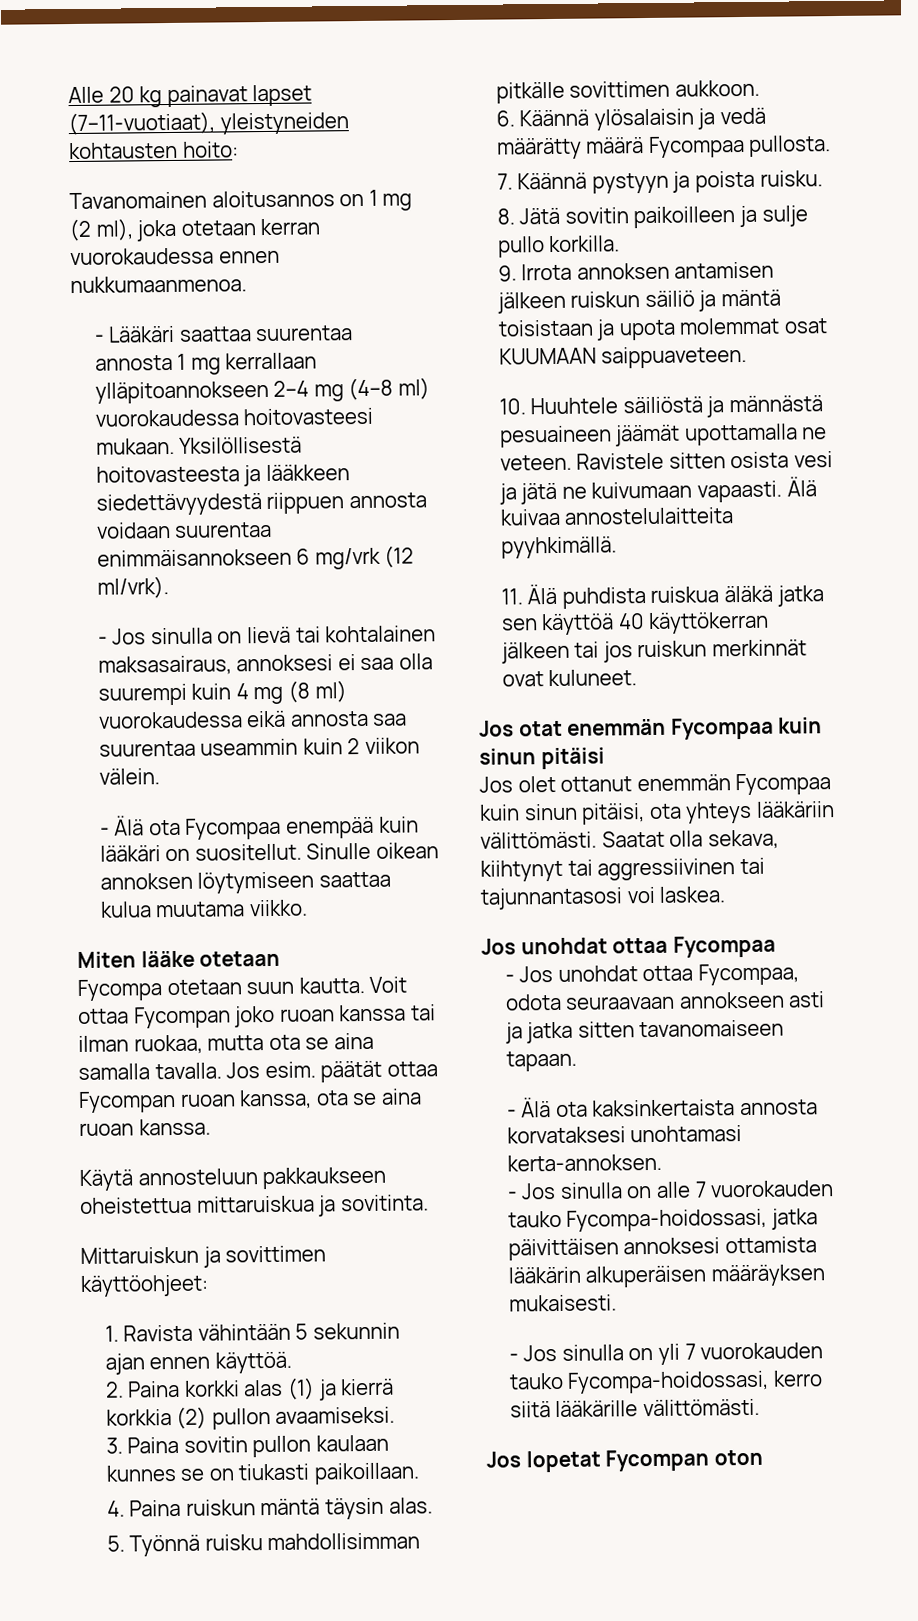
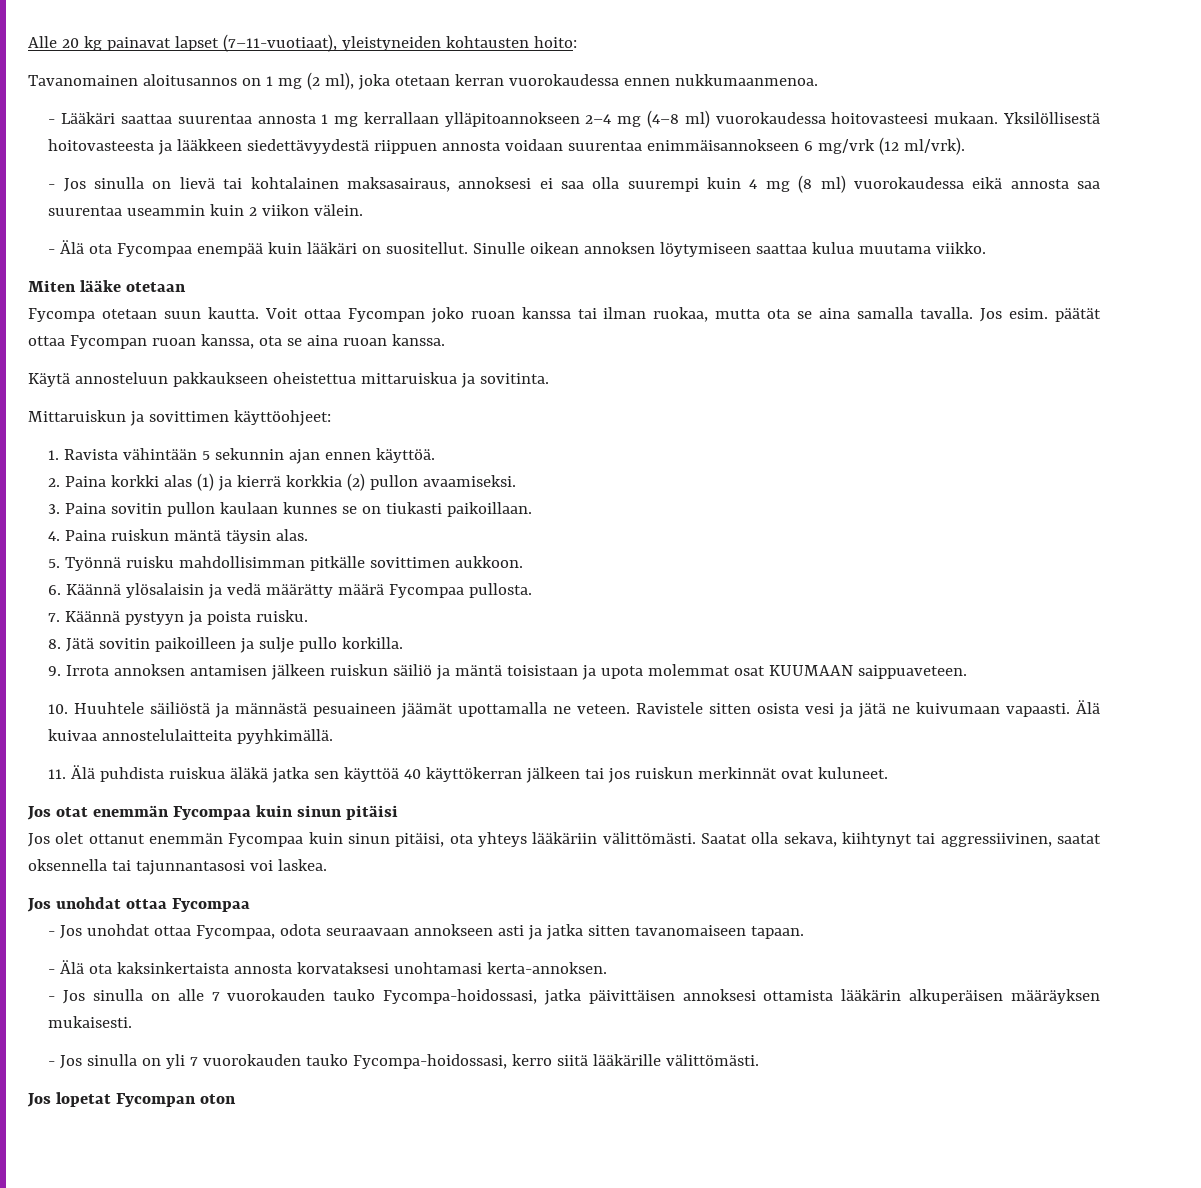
- Saatat olla sekava, kiihtynyt tai aggressiivinen tai tajunnantasosi voi laskea.
+ Saatat olla sekava, kiihtynyt tai aggressiivinen, saatat oksennella tai tajunnantasosi voi laskea.

